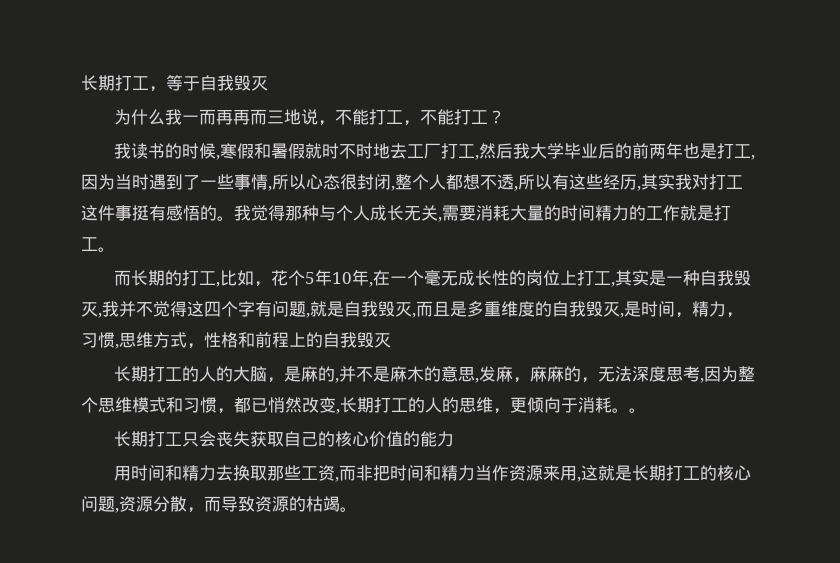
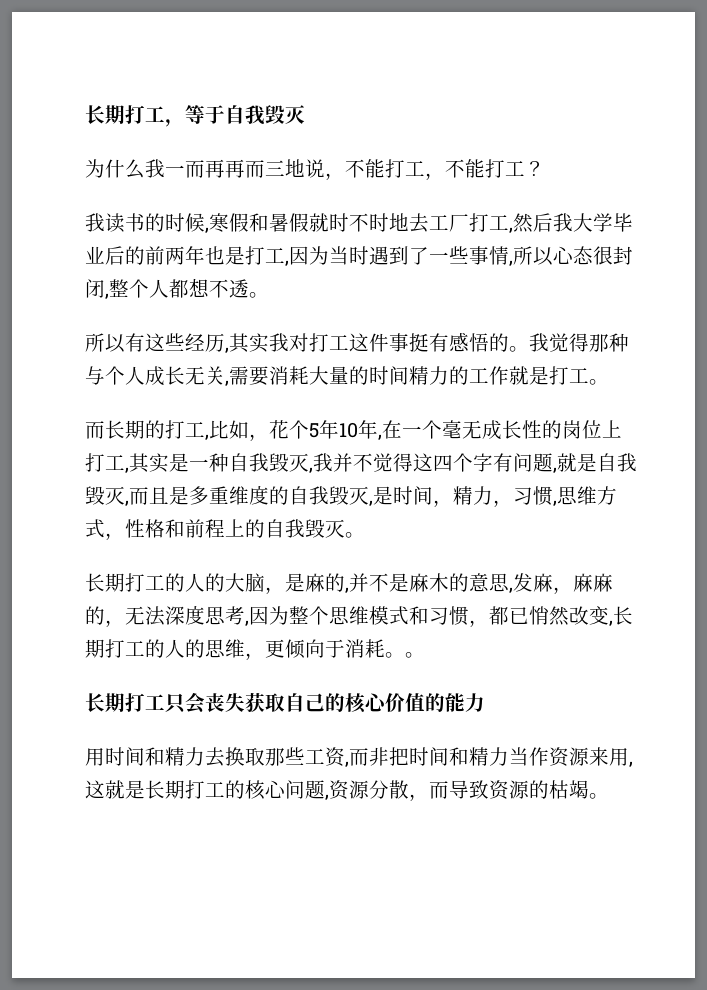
- 我读书的时候,寒假和暑假就时不时地去工厂打工,然后我大学毕业后的前两年也是打工,因为当时遇到了一些事情,所以心态很封闭,整个人都想不透,所以有这些经历,其实我对打工这件事挺有感悟的。
+ 我读书的时候,寒假和暑假就时不时地去工厂打工,然后我大学毕业后的前两年也是打工,因为当时遇到了一些事情,所以心态很封闭,整个人都想不透。
+ 所以有这些经历,其实我对打工这件事挺有感悟的。
- 而长期的打工,比如，花个5年10年,在一个毫无成长性的岗位上打工,其实是一种自我毁灭,我并不觉得这四个字有问题,就是自我毁灭,而且是多重维度的自我毁灭,是时间，精力，习惯,思维方式，性格和前程上的自我毁灭
+ 而长期的打工,比如，花个5年10年,在一个毫无成长性的岗位上打工,其实是一种自我毁灭,我并不觉得这四个字有问题,就是自我毁灭,而且是多重维度的自我毁灭,是时间，精力，习惯,思维方式，性格和前程上的自我毁灭。

